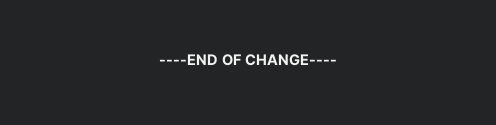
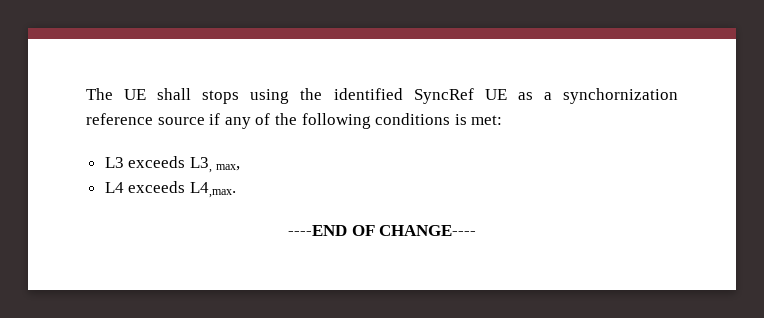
+ The UE shall stops using the identified SyncRef UE as a synchornization reference source if any of the following conditions is met:
+ L3 exceeds L3, max,
+ L4 exceeds L4,max.

